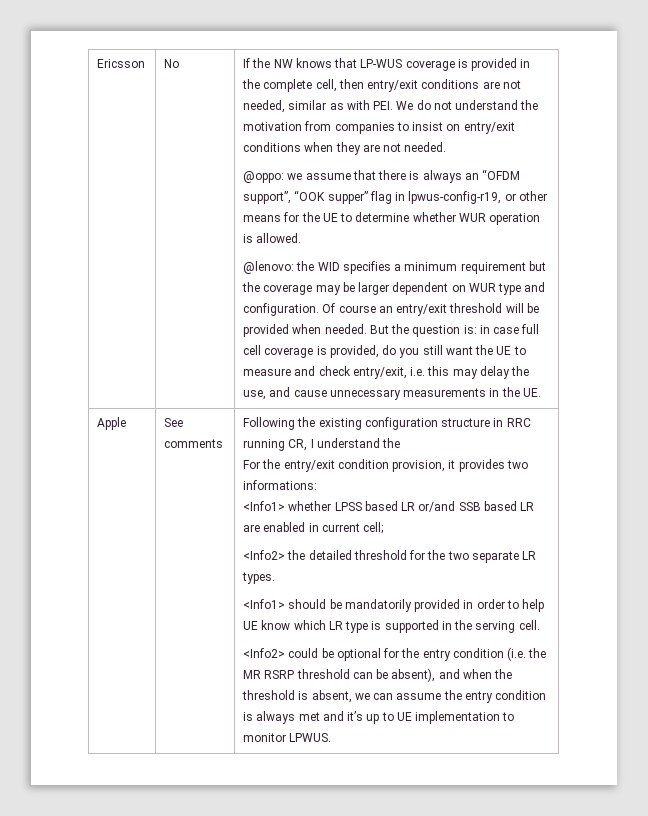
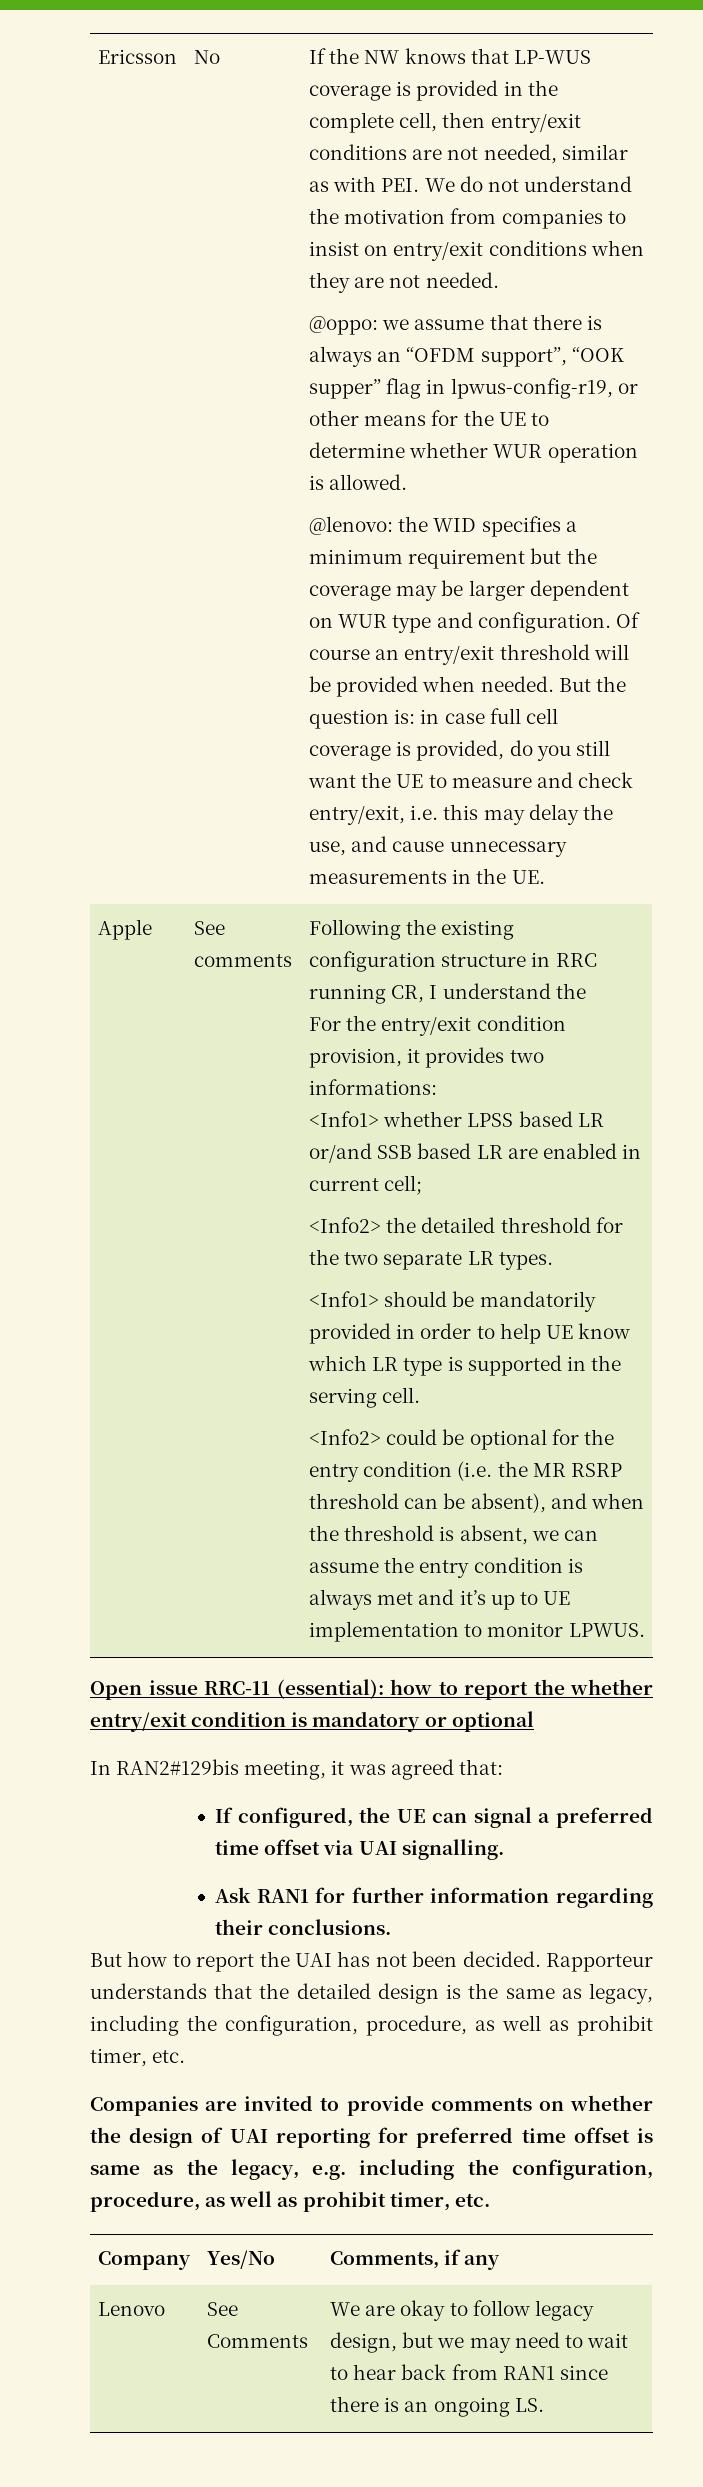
+ Open issue RRC-11 (essential): how to report the whether entry/exit condition is mandatory or optional
+ In RAN2#129bis meeting, it was agreed that:
+ If configured, the UE can signal a preferred time offset via UAI signalling.
+ Ask RAN1 for further information regarding their conclusions.
+ But how to report the UAI has not been decided. Rapporteur understands that the detailed design is the same as legacy, including the configuration, procedure, as well as prohibit timer, etc.
+ Companies are invited to provide comments on whether the design of UAI reporting for preferred time offset is same as the legacy, e.g. including the configuration, procedure, as well as prohibit timer, etc.
+ Company | Yes/No | Comments, if any
+ Lenovo | See Comments | We are okay to follow legacy design, but we may need to wait to hear back from RAN1 since there is an ongoing LS.

